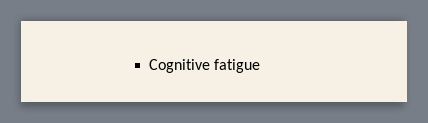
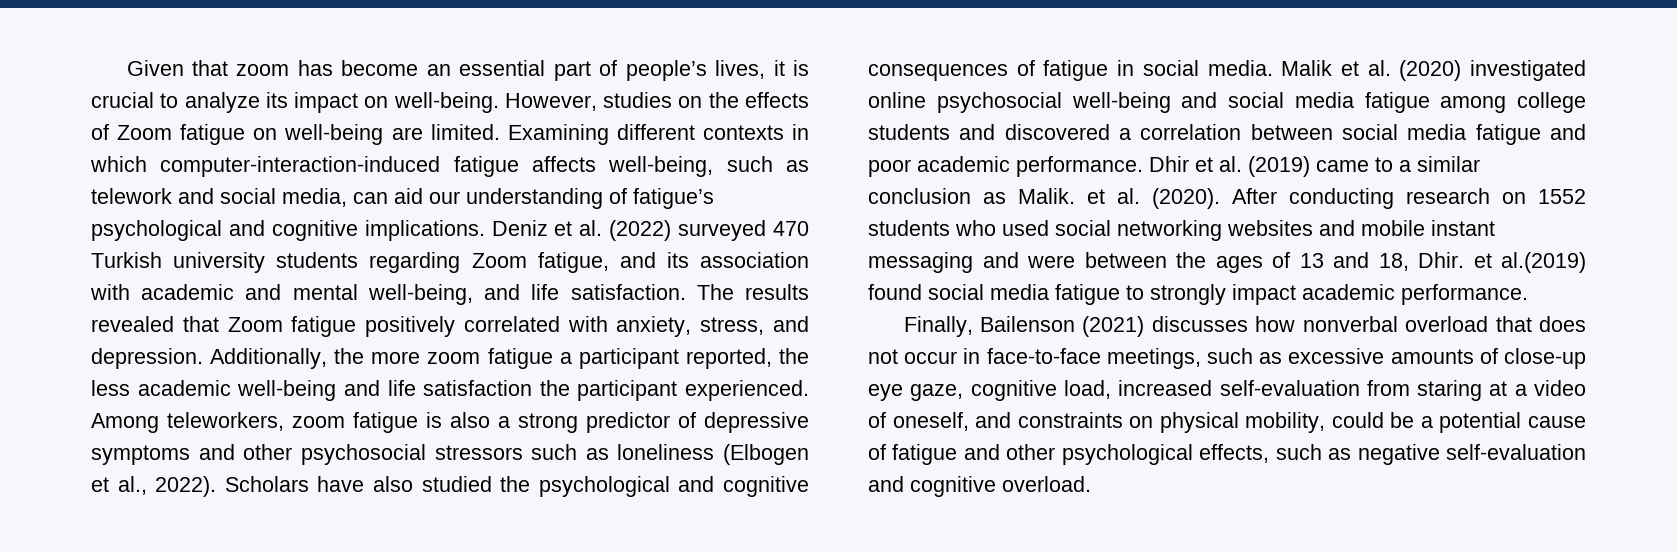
- Cognitive fatigue
+ Given that zoom has become an essential part of people’s lives, it is crucial to analyze its impact on well-being. However, studies on the effects of Zoom fatigue on well-being are limited. Examining different contexts in which computer-interaction-induced fatigue affects well-being, such as telework and social media, can aid our understanding of fatigue’s psychological and cognitive implications. Deniz et al. (2022) surveyed 470 Turkish university students regarding Zoom fatigue, and its association with academic and mental well-being, and life satisfaction. The results revealed that Zoom fatigue positively correlated with anxiety, stress, and depression. Additionally, the more zoom fatigue a participant reported, the less academic well-being and life satisfaction the participant experienced. Among teleworkers, zoom fatigue is also a strong predictor of depressive symptoms and other psychosocial stressors such as loneliness (Elbogen et al., 2022). Scholars have also studied the psychological and cognitive consequences of fatigue in social media. Malik et al. (2020) investigated online psychosocial well-being and social media fatigue among college students and discovered a correlation between social media fatigue and poor academic performance. Dhir et al. (2019) came to a similar conclusion as Malik. et al. (2020). After conducting research on 1552 students who used social networking websites and mobile instant messaging and were between the ages of 13 and 18, Dhir. et al.(2019) found social media fatigue to strongly impact academic performance.
+ Finally, Bailenson (2021) discusses how nonverbal overload that does not occur in face-to-face meetings, such as excessive amounts of close-up eye gaze, cognitive load, increased self-evaluation from staring at a video of oneself, and constraints on physical mobility, could be a potential cause of fatigue and other psychological effects, such as negative self-evaluation and cognitive overload.

